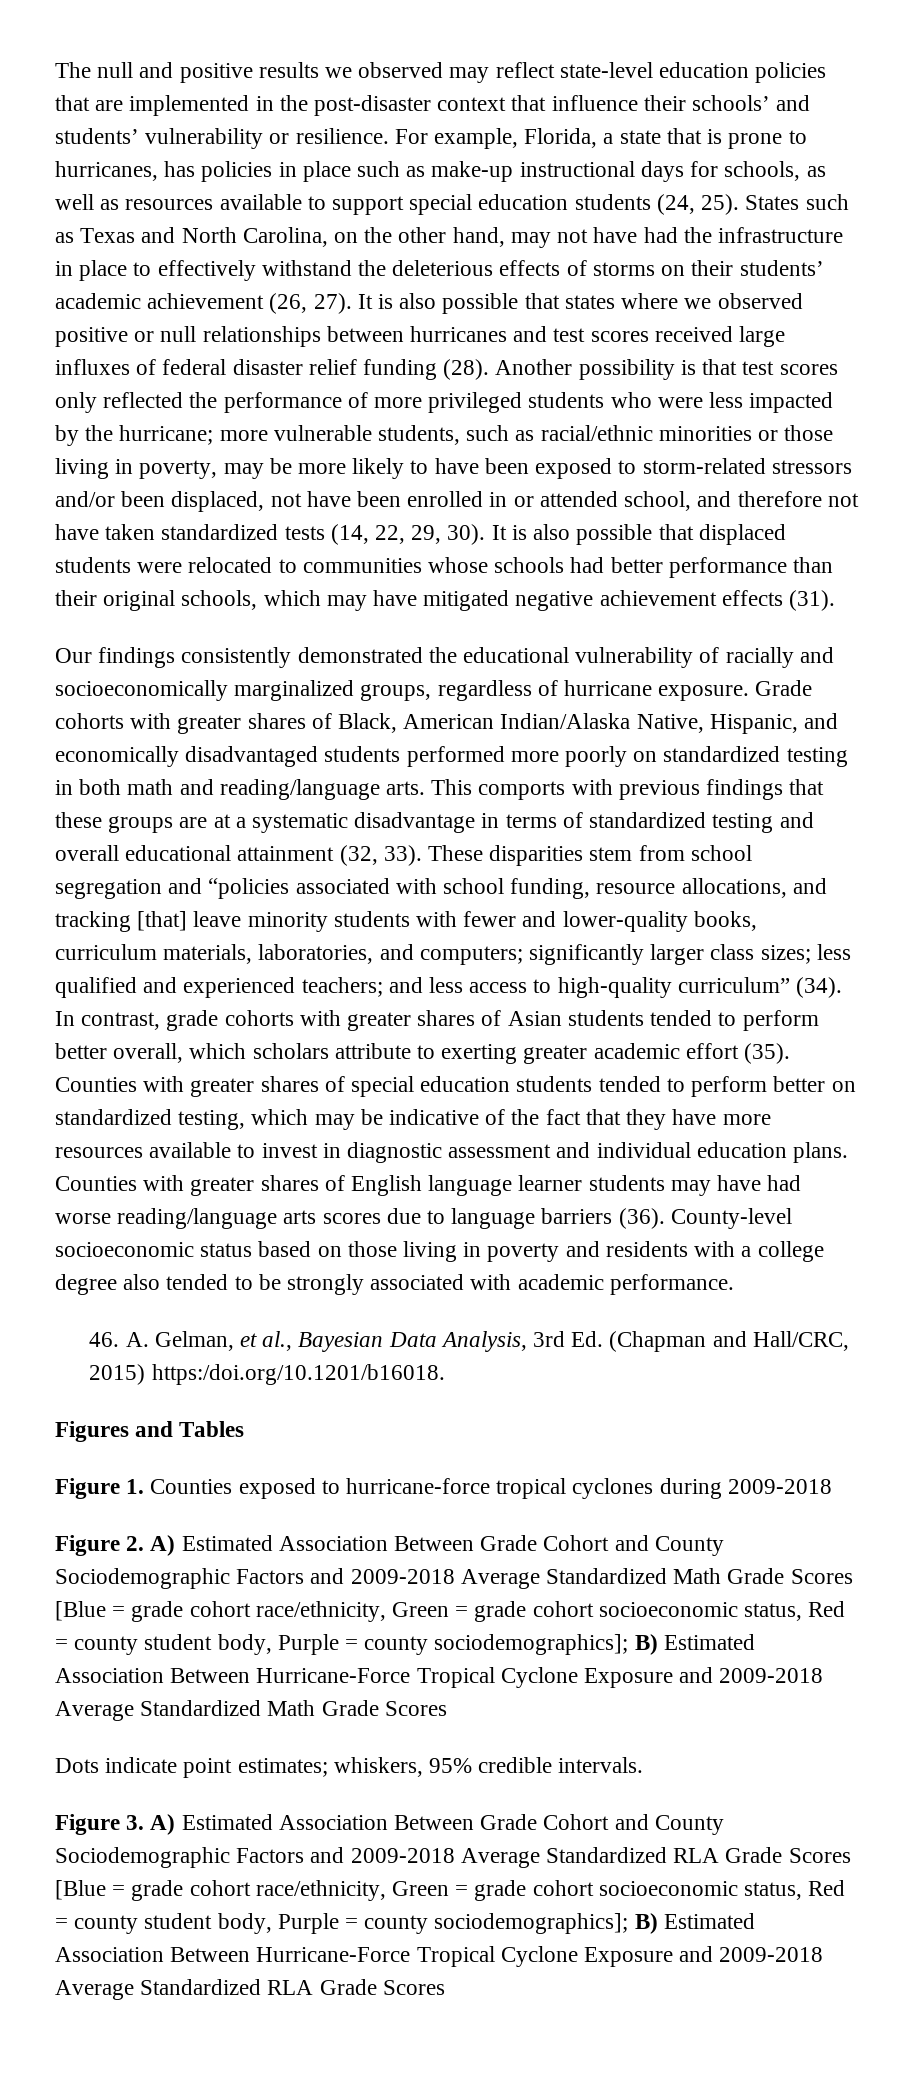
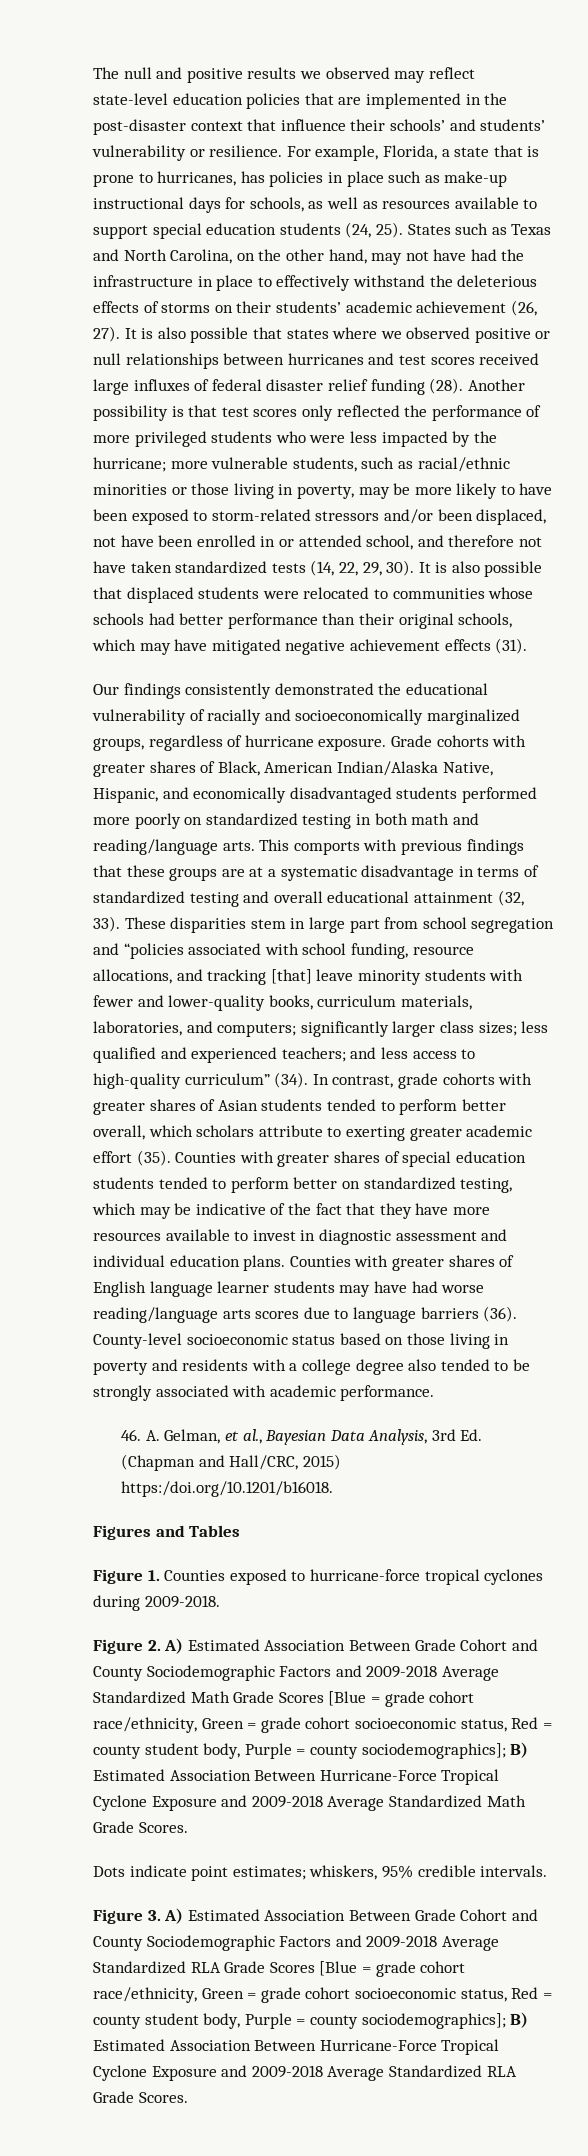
- These disparities stem from school segregation and “policies associated with school funding, resource allocations, and tracking [that] leave minority students with fewer and lower-quality books, curriculum materials, laboratories, and computers; significantly larger class sizes; less qualified and experienced teachers; and less access to high-quality curriculum” (34).
+ These disparities stem in large part from school segregation and “policies associated with school funding, resource allocations, and tracking [that] leave minority students with fewer and lower-quality books, curriculum materials, laboratories, and computers; significantly larger class sizes; less qualified and experienced teachers; and less access to high-quality curriculum” (34).
- Figure 1. Counties exposed to hurricane-force tropical cyclones during 2009-2018
+ Figure 1. Counties exposed to hurricane-force tropical cyclones during 2009-2018.
- Figure 2. A) Estimated Association Between Grade Cohort and County Sociodemographic Factors and 2009-2018 Average Standardized Math Grade Scores [Blue = grade cohort race/ethnicity, Green = grade cohort socioeconomic status, Red = county student body, Purple = county sociodemographics]; B) Estimated Association Between Hurricane-Force Tropical Cyclone Exposure and 2009-2018 Average Standardized Math Grade Scores
+ Figure 2. A) Estimated Association Between Grade Cohort and County Sociodemographic Factors and 2009-2018 Average Standardized Math Grade Scores [Blue = grade cohort race/ethnicity, Green = grade cohort socioeconomic status, Red = county student body, Purple = county sociodemographics]; B) Estimated Association Between Hurricane-Force Tropical Cyclone Exposure and 2009-2018 Average Standardized Math Grade Scores.
- Figure 3. A) Estimated Association Between Grade Cohort and County Sociodemographic Factors and 2009-2018 Average Standardized RLA Grade Scores [Blue = grade cohort race/ethnicity, Green = grade cohort socioeconomic status, Red = county student body, Purple = county sociodemographics]; B) Estimated Association Between Hurricane-Force Tropical Cyclone Exposure and 2009-2018 Average Standardized RLA Grade Scores
+ Figure 3. A) Estimated Association Between Grade Cohort and County Sociodemographic Factors and 2009-2018 Average Standardized RLA Grade Scores [Blue = grade cohort race/ethnicity, Green = grade cohort socioeconomic status, Red = county student body, Purple = county sociodemographics]; B) Estimated Association Between Hurricane-Force Tropical Cyclone Exposure and 2009-2018 Average Standardized RLA Grade Scores.

